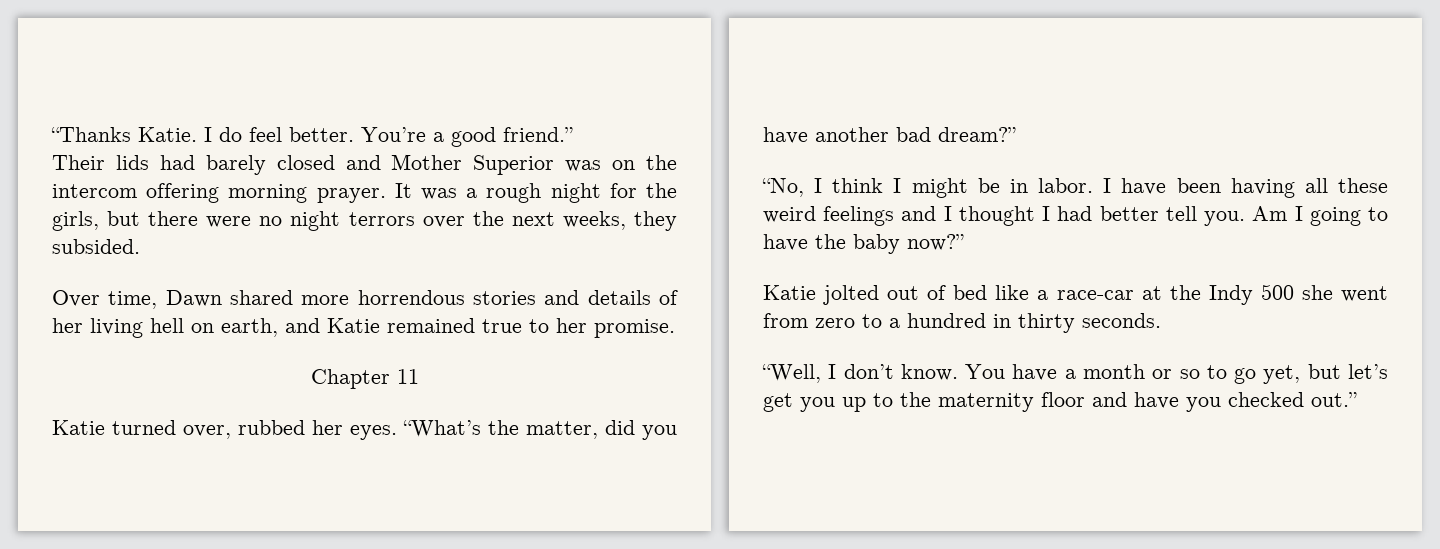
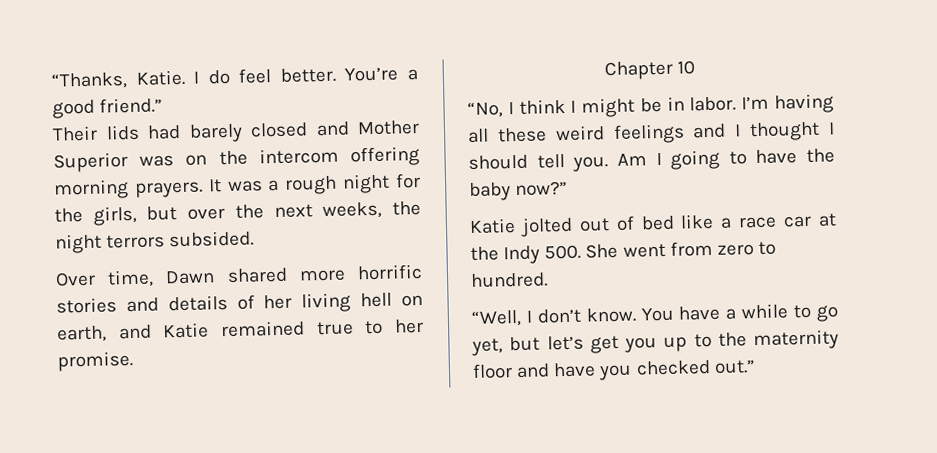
- “Thanks Katie.
+ “Thanks, Katie.
- Their lids had barely closed and Mother Superior was on the intercom offering morning prayer.
+ Their lids had barely closed and Mother Superior was on the intercom offering morning prayers.
- It was a rough night for the girls, but there were no night terrors over the next weeks, they subsided.
+ It was a rough night for the girls, but over the next weeks, the night terrors subsided.
- Over time, Dawn shared more horrendous stories and details of her living hell on earth, and Katie remained true to her promise.
+ Over time, Dawn shared more horrific stories and details of her living hell on earth, and Katie remained true to her promise.
- Chapter 11
- Katie turned over, rubbed her eyes. “What’s the matter, did you have another bad dream?”
+ Chapter 10
- I have been having all these weird feelings and I thought I had better tell you.
+ I’m having all these weird feelings and I thought I should tell you.
- Katie jolted out of bed like a race-car at the Indy 500 she went from zero to a hundred in thirty seconds.
+ Katie jolted out of bed like a race car at the Indy 500. She went from zero to hundred.
- You have a month or so to go yet, but let’s get you up to the maternity floor and have you checked out.”
+ You have a while to go yet, but let’s get you up to the maternity floor and have you checked out.”

